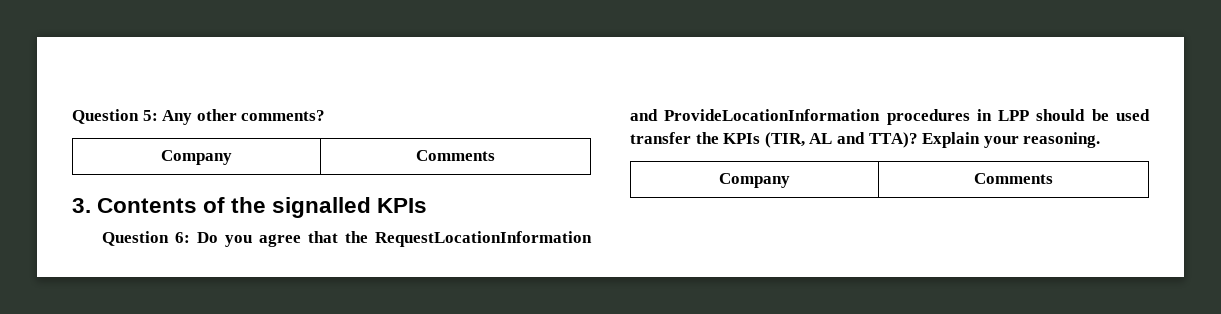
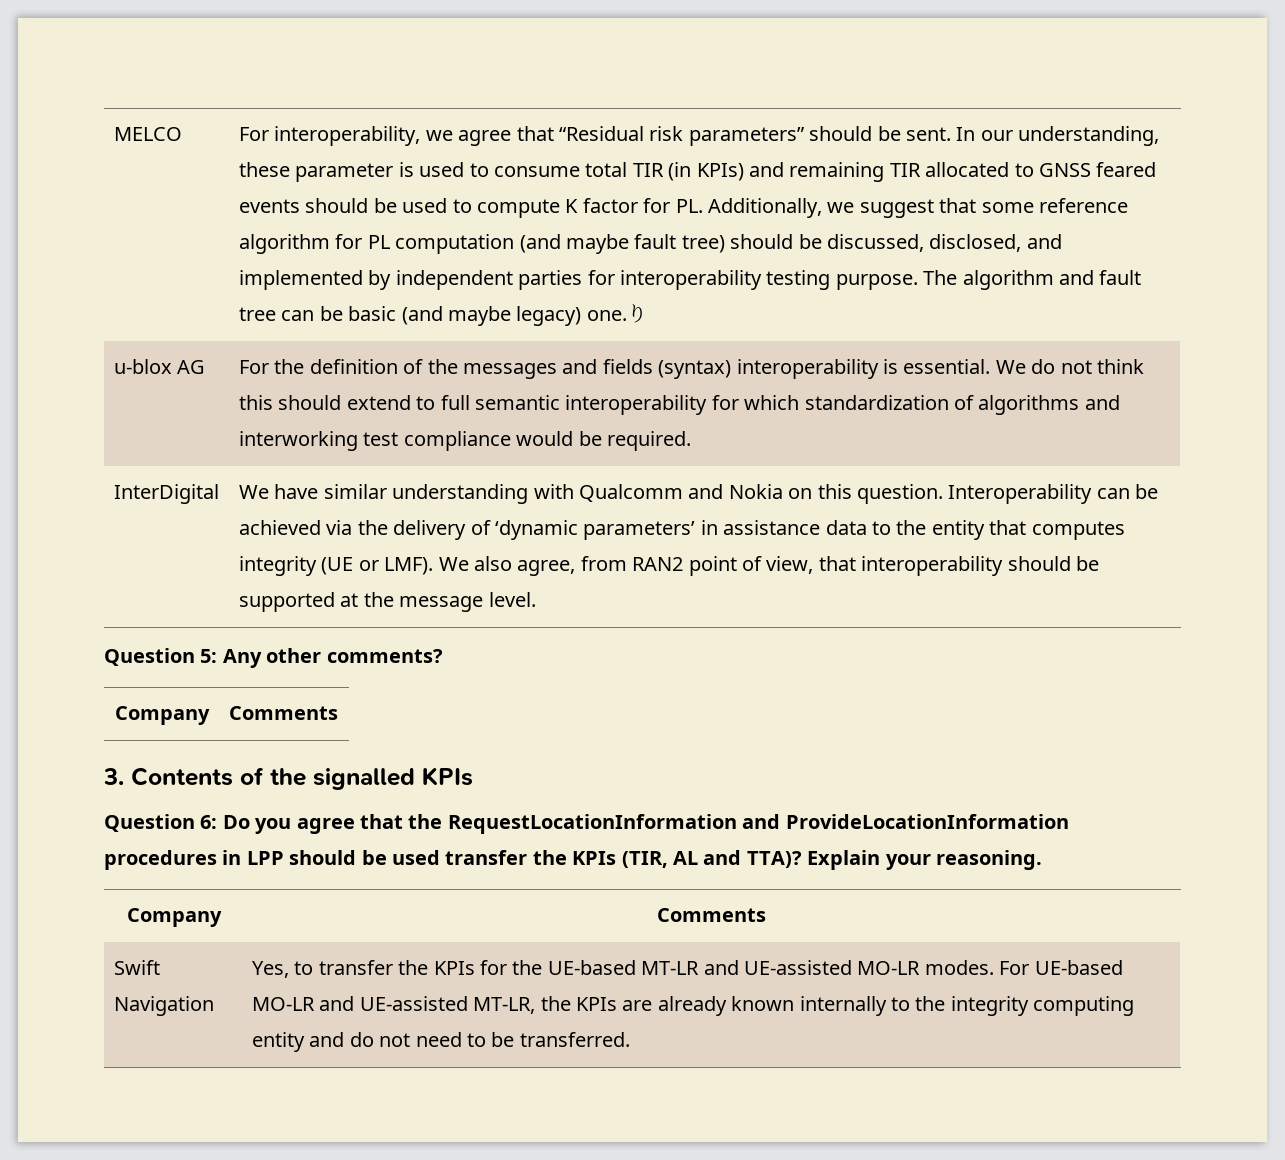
+ MELCO | For interoperability, we agree that “Residual risk parameters” should be sent. In our understanding, these parameter is used to consume total TIR (in KPIs) and remaining TIR allocated to GNSS feared events should be used to compute K factor for PL. Additionally, we suggest that some reference algorithm for PL computation (and maybe fault tree) should be discussed, disclosed, and implemented by independent parties for interoperability testing purpose. The algorithm and fault tree can be basic (and maybe legacy) one.り
+ u-blox AG | For the definition of the messages and fields (syntax) interoperability is essential. We do not think this should extend to full semantic interoperability for which standardization of algorithms and interworking test compliance would be required.
+ InterDigital | We have similar understanding with Qualcomm and Nokia on this question. Interoperability can be achieved via the delivery of ‘dynamic parameters’ in assistance data to the entity that computes integrity (UE or LMF). We also agree, from RAN2 point of view, that interoperability should be supported at the message level.
+ Swift Navigation | Yes, to transfer the KPIs for the UE-based MT-LR and UE-assisted MO-LR modes. For UE-based MO-LR and UE-assisted MT-LR, the KPIs are already known internally to the integrity computing entity and do not need to be transferred.

